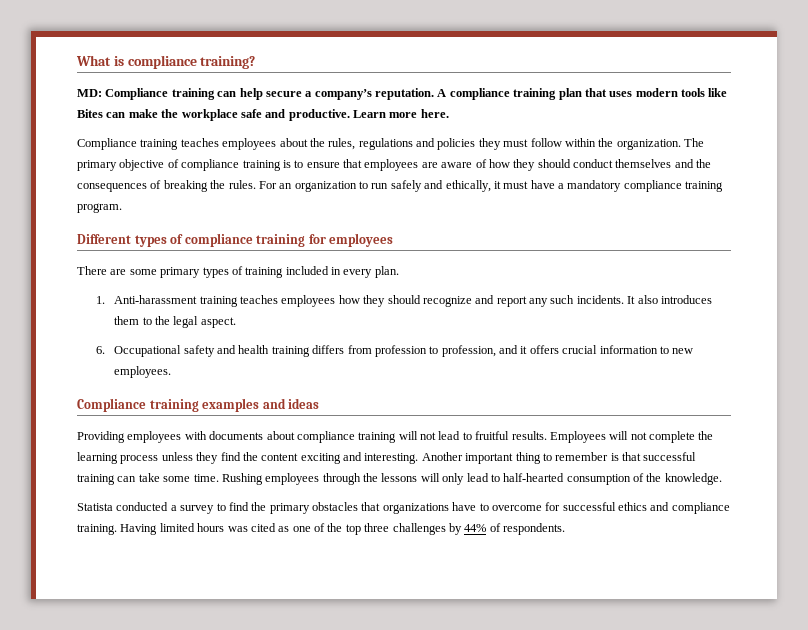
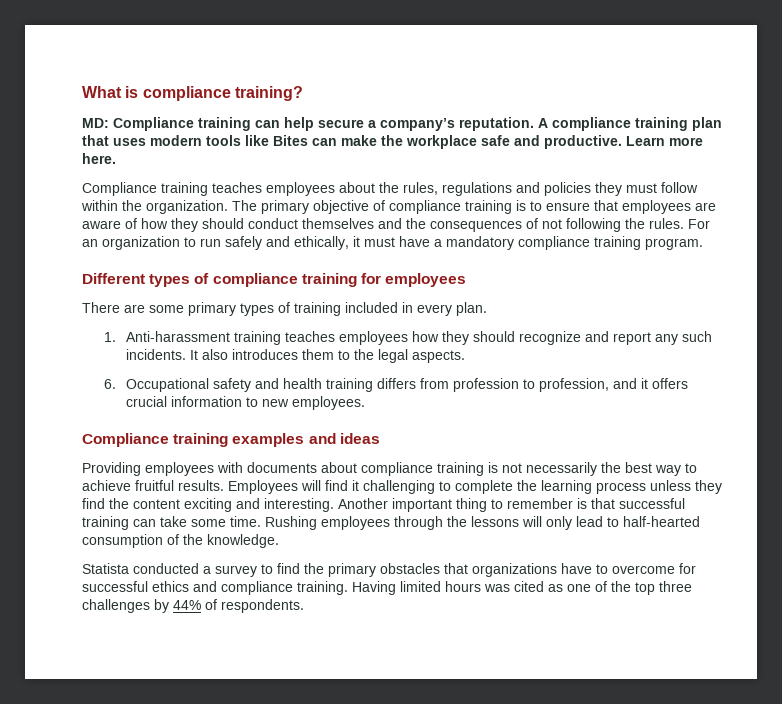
- The primary objective of compliance training is to ensure that employees are aware of how they should conduct themselves and the consequences of breaking the rules.
+ The primary objective of compliance training is to ensure that employees are aware of how they should conduct themselves and the consequences of not following the rules.
- It also introduces them to the legal aspect.
+ It also introduces them to the legal aspects.
- Providing employees with documents about compliance training will not lead to fruitful results. Employees will not complete the learning process unless they find the content exciting and interesting.
+ Providing employees with documents about compliance training is not necessarily the best way to achieve fruitful results. Employees will find it challenging to complete the learning process unless they find the content exciting and interesting.

